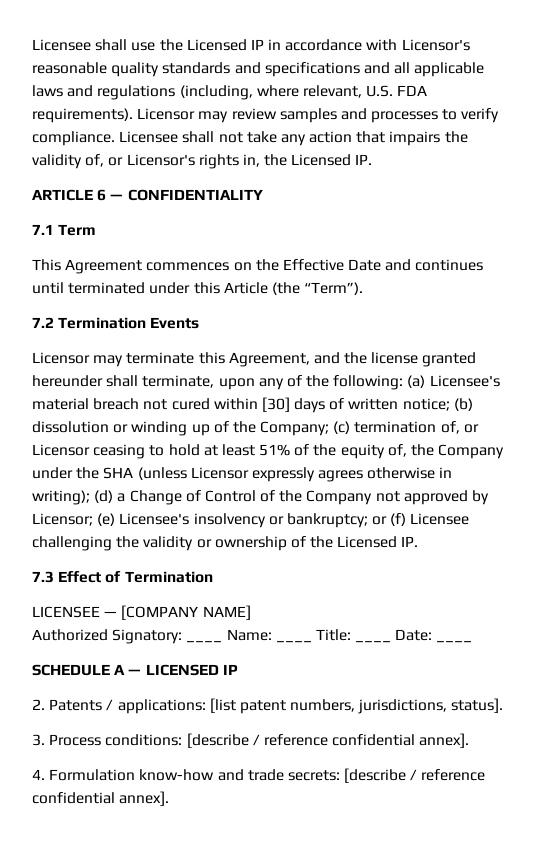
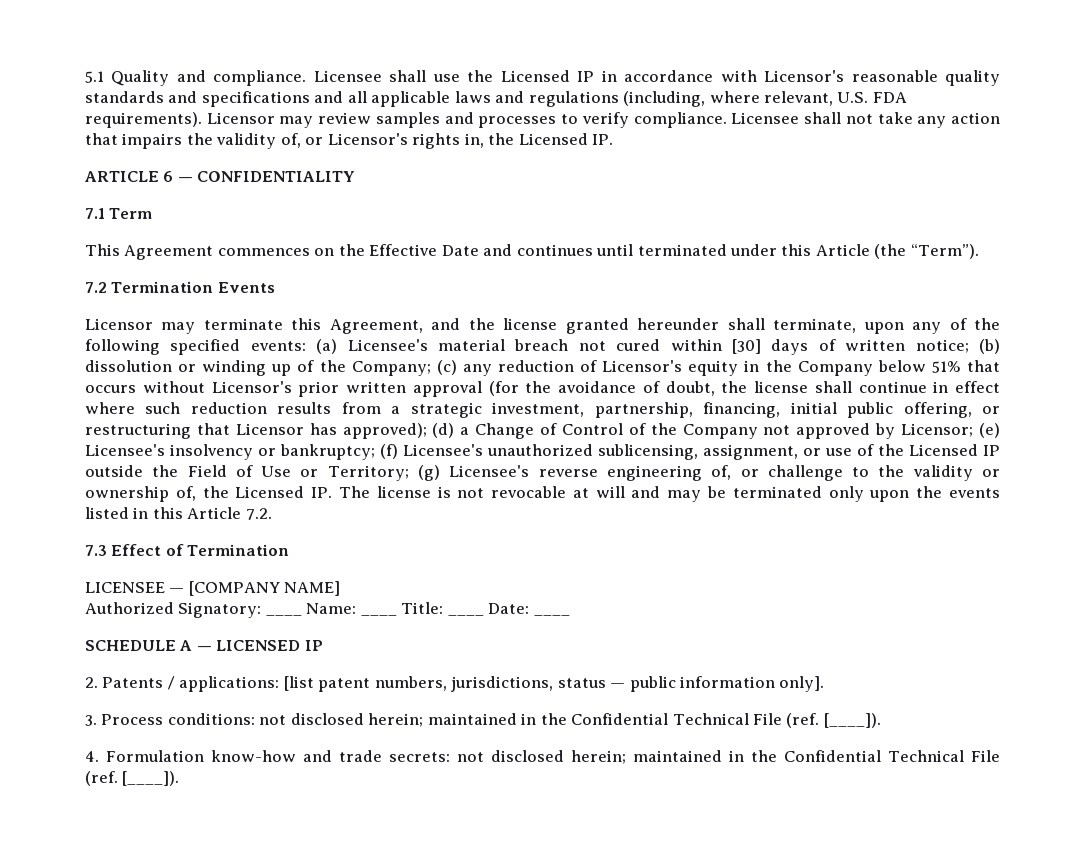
+ 5.1 Quality and compliance.
- Licensor may terminate this Agreement, and the license granted hereunder shall terminate, upon any of the following: (a) Licensee's material breach not cured within [30] days of written notice; (b) dissolution or winding up of the Company; (c) termination of, or Licensor ceasing to hold at least 51% of the equity of, the Company under the SHA (unless Licensor expressly agrees otherwise in writing); (d) a Change of Control of the Company not approved by Licensor; (e) Licensee's insolvency or bankruptcy; or (f) Licensee challenging the validity or ownership of the Licensed IP.
+ Licensor may terminate this Agreement, and the license granted hereunder shall terminate, upon any of the following specified events: (a) Licensee's material breach not cured within [30] days of written notice; (b) dissolution or winding up of the Company; (c) any reduction of Licensor's equity in the Company below 51% that occurs without Licensor's prior written approval (for the avoidance of doubt, the license shall continue in effect where such reduction results from a strategic investment, partnership, financing, initial public offering, or restructuring that Licensor has approved); (d) a Change of Control of the Company not approved by Licensor; (e) Licensee's insolvency or bankruptcy; (f) Licensee's unauthorized sublicensing, assignment, or use of the Licensed IP outside the Field of Use or Territory; (g) Licensee's reverse engineering of, or challenge to the validity or ownership of, the Licensed IP. The license is not revocable at will and may be terminated only upon the events listed in this Article 7.2.
- 2. Patents / applications: [list patent numbers, jurisdictions, status].
- 3. Process conditions: [describe / reference confidential annex].
+ 2. Patents / applications: [list patent numbers, jurisdictions, status — public information only].
+ 3. Process conditions: not disclosed herein; maintained in the Confidential Technical File (ref. [____]).
- 4. Formulation know-how and trade secrets: [describe / reference confidential annex].
+ 4. Formulation know-how and trade secrets: not disclosed herein; maintained in the Confidential Technical File (ref. [____]).

